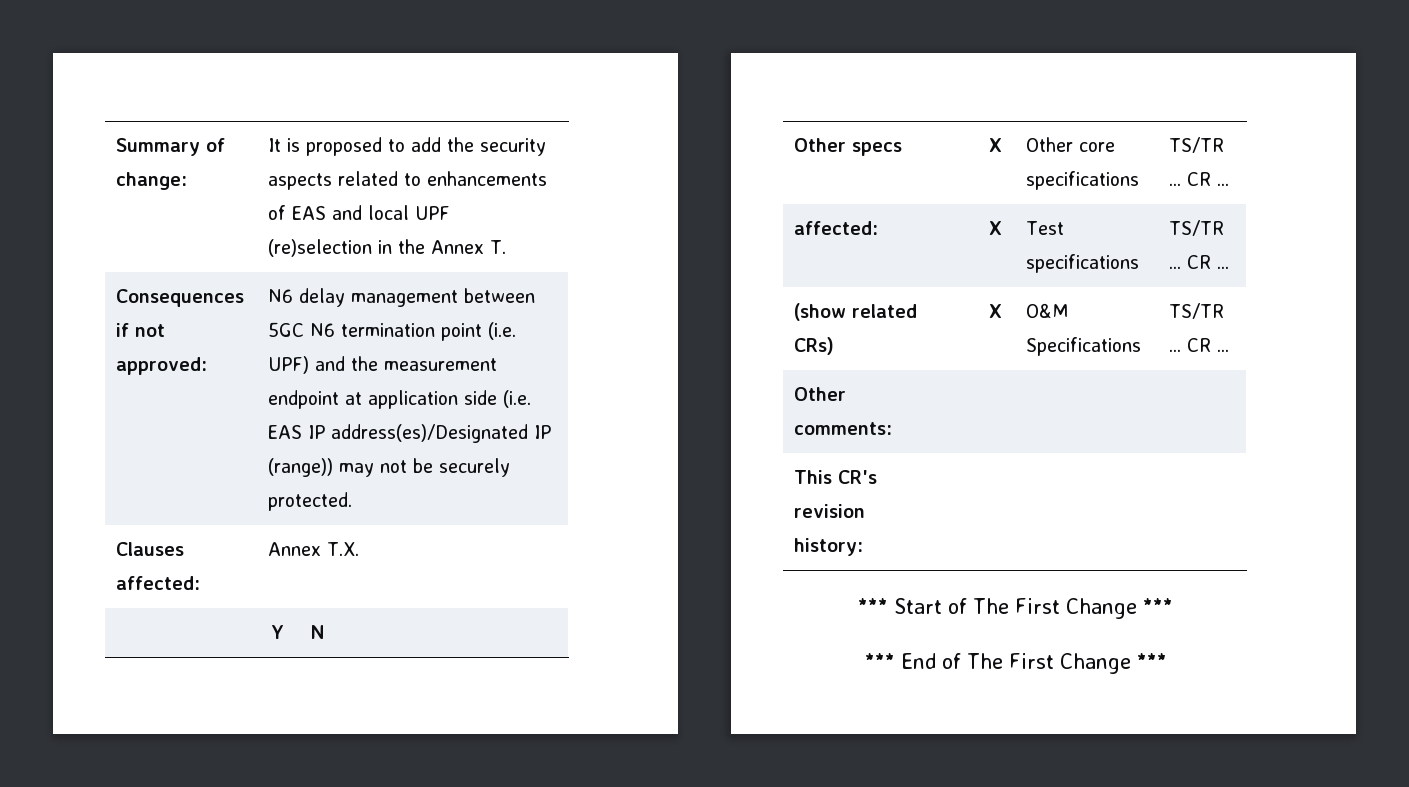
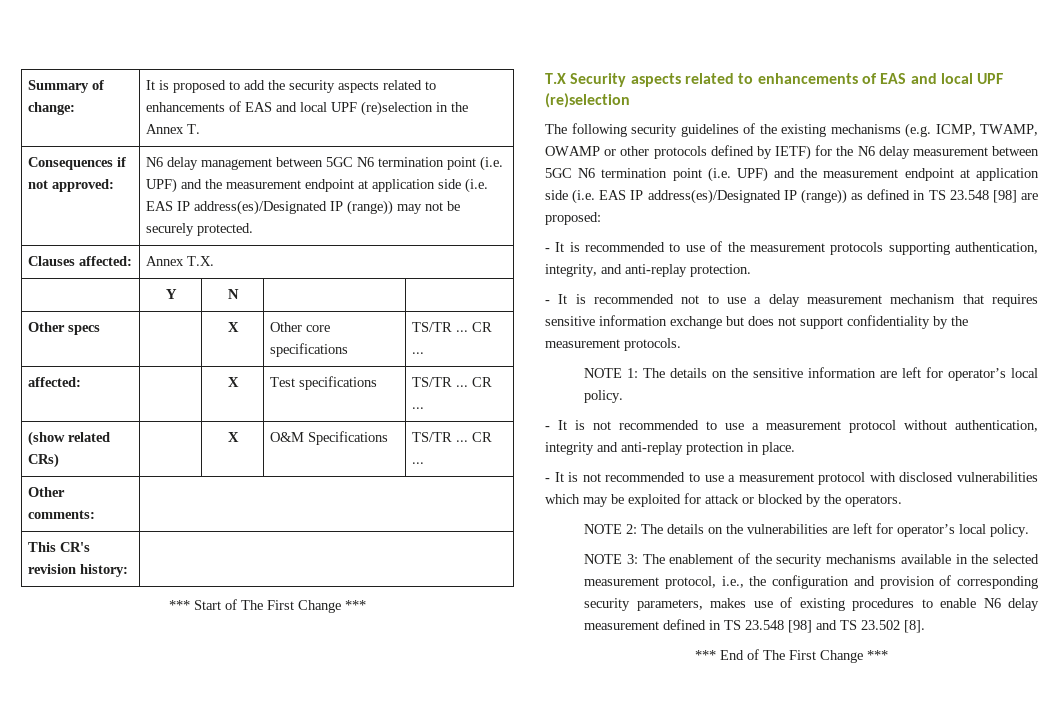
+ T.X Security aspects related to enhancements of EAS and local UPF (re)selection
+ The following security guidelines of the existing mechanisms (e.g. ICMP, TWAMP, OWAMP or other protocols defined by IETF) for the N6 delay measurement between 5GC N6 termination point (i.e. UPF) and the measurement endpoint at application side (i.e. EAS IP address(es)/Designated IP (range)) as defined in TS 23.548 [98] are proposed:
+ - It is recommended to use of the measurement protocols supporting authentication, integrity, and anti-replay protection.
+ - It is recommended not to use a delay measurement mechanism that requires sensitive information exchange but does not support confidentiality by the measurement protocols.
+ NOTE 1: The details on the sensitive information are left for operator’s local policy.
+ - It is not recommended to use a measurement protocol without authentication, integrity and anti-replay protection in place.
+ - It is not recommended to use a measurement protocol with disclosed vulnerabilities which may be exploited for attack or blocked by the operators.
+ NOTE 2: The details on the vulnerabilities are left for operator’s local policy.
+ NOTE 3: The enablement of the security mechanisms available in the selected measurement protocol, i.e., the configuration and provision of corresponding security parameters, makes use of existing procedures to enable N6 delay measurement defined in TS 23.548 [98] and TS 23.502 [8].

